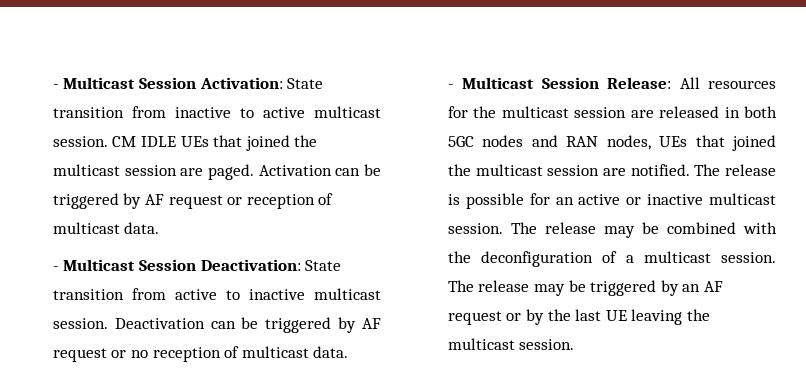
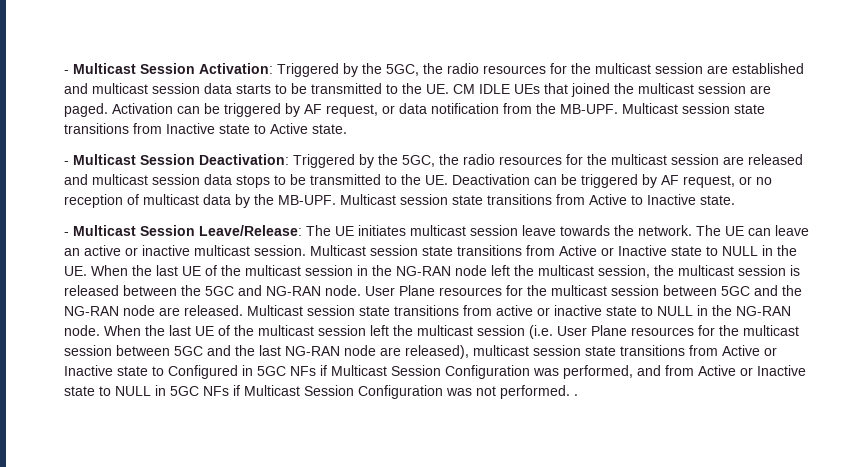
- - Multicast Session Activation: State transition from inactive to active multicast session. CM IDLE UEs that joined the multicast session are paged.
+ - Multicast Session Activation: Triggered by the 5GC, the radio resources for the multicast session are established and multicast session data starts to be transmitted to the UE. CM IDLE UEs that joined the multicast session are paged.
- Activation can be triggered by AF request or reception of multicast data.
- - Multicast Session Deactivation: State transition from active to inactive multicast session. Deactivation can be triggered by AF request or no reception of multicast data.
- - Multicast Session Release: All resources for the multicast session are released in both 5GC nodes and RAN nodes, UEs that joined the multicast session are notified. The release is possible for an active or inactive multicast session.
+ Activation can be triggered by AF request, or data notification from the MB-UPF. Multicast session state transitions from Inactive state to Active state.
+ - Multicast Session Deactivation: Triggered by the 5GC, the radio resources for the multicast session are released and multicast session data stops to be transmitted to the UE. Deactivation can be triggered by AF request, or no reception of multicast data by the MB-UPF. Multicast session state transitions from Active to Inactive state.
+ - Multicast Session Leave/Release: The UE initiates multicast session leave towards the network. The UE can leave an active or inactive multicast session.
- The release may be combined with the deconfiguration of a multicast session. The release may be triggered by an AF request or by the last UE leaving the multicast session.
+ Multicast session state transitions from Active or Inactive state to NULL in the UE. When the last UE of the multicast session in the NG-RAN node left the multicast session, the multicast session is released between the 5GC and NG-RAN node. User Plane resources for the multicast session between 5GC and the NG-RAN node are released. Multicast session state transitions from active or inactive state to NULL in the NG-RAN node. When the last UE of the multicast session left the multicast session (i.e. User Plane resources for the multicast session between 5GC and the last NG-RAN node are released), multicast session state transitions from Active or Inactive state to Configured in 5GC NFs if Multicast Session Configuration was performed, and from Active or Inactive state to NULL in 5GC NFs if Multicast Session Configuration was not performed. .

